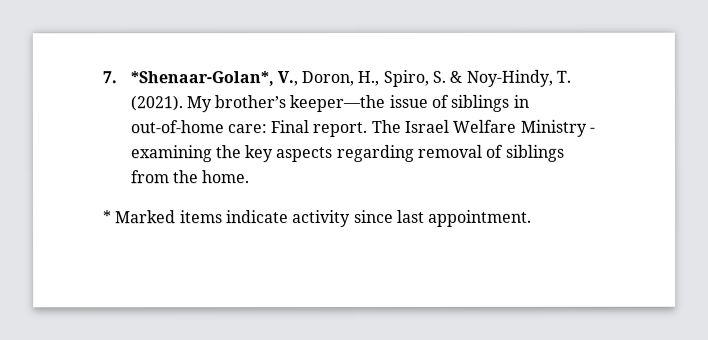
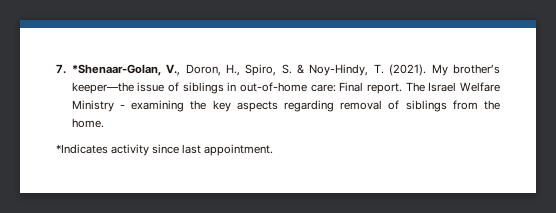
- 7. *Shenaar-Golan*, V., Doron, H., Spiro, S. & Noy-Hindy, T. (2021).
+ 7. *Shenaar-Golan, V., Doron, H., Spiro, S. & Noy-Hindy, T. (2021).
- * Marked items indicate activity since last appointment.
+ *Indicates activity since last appointment.

